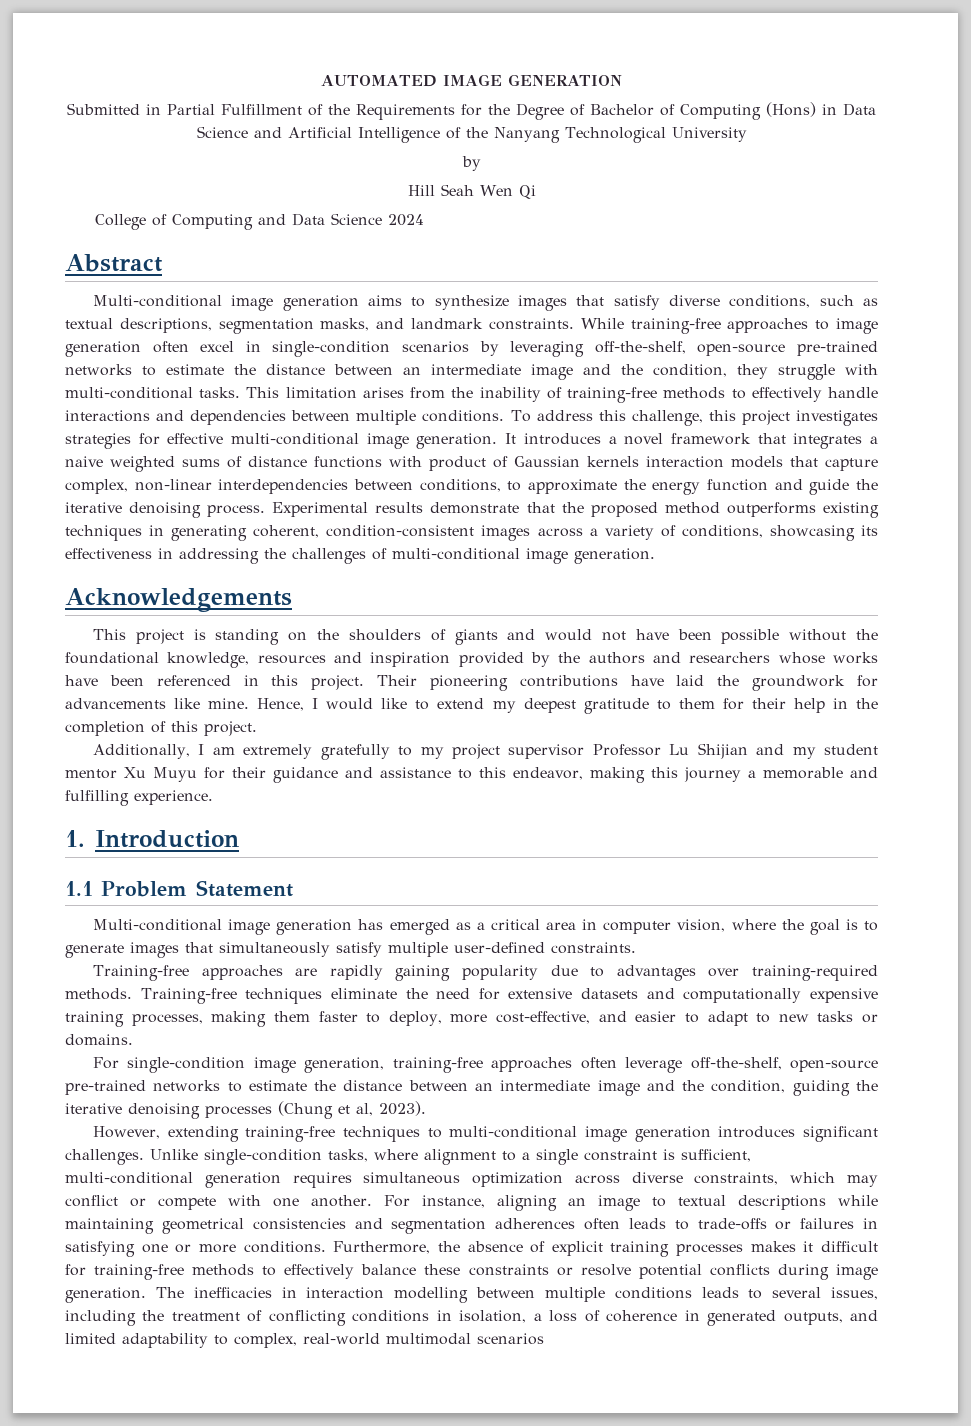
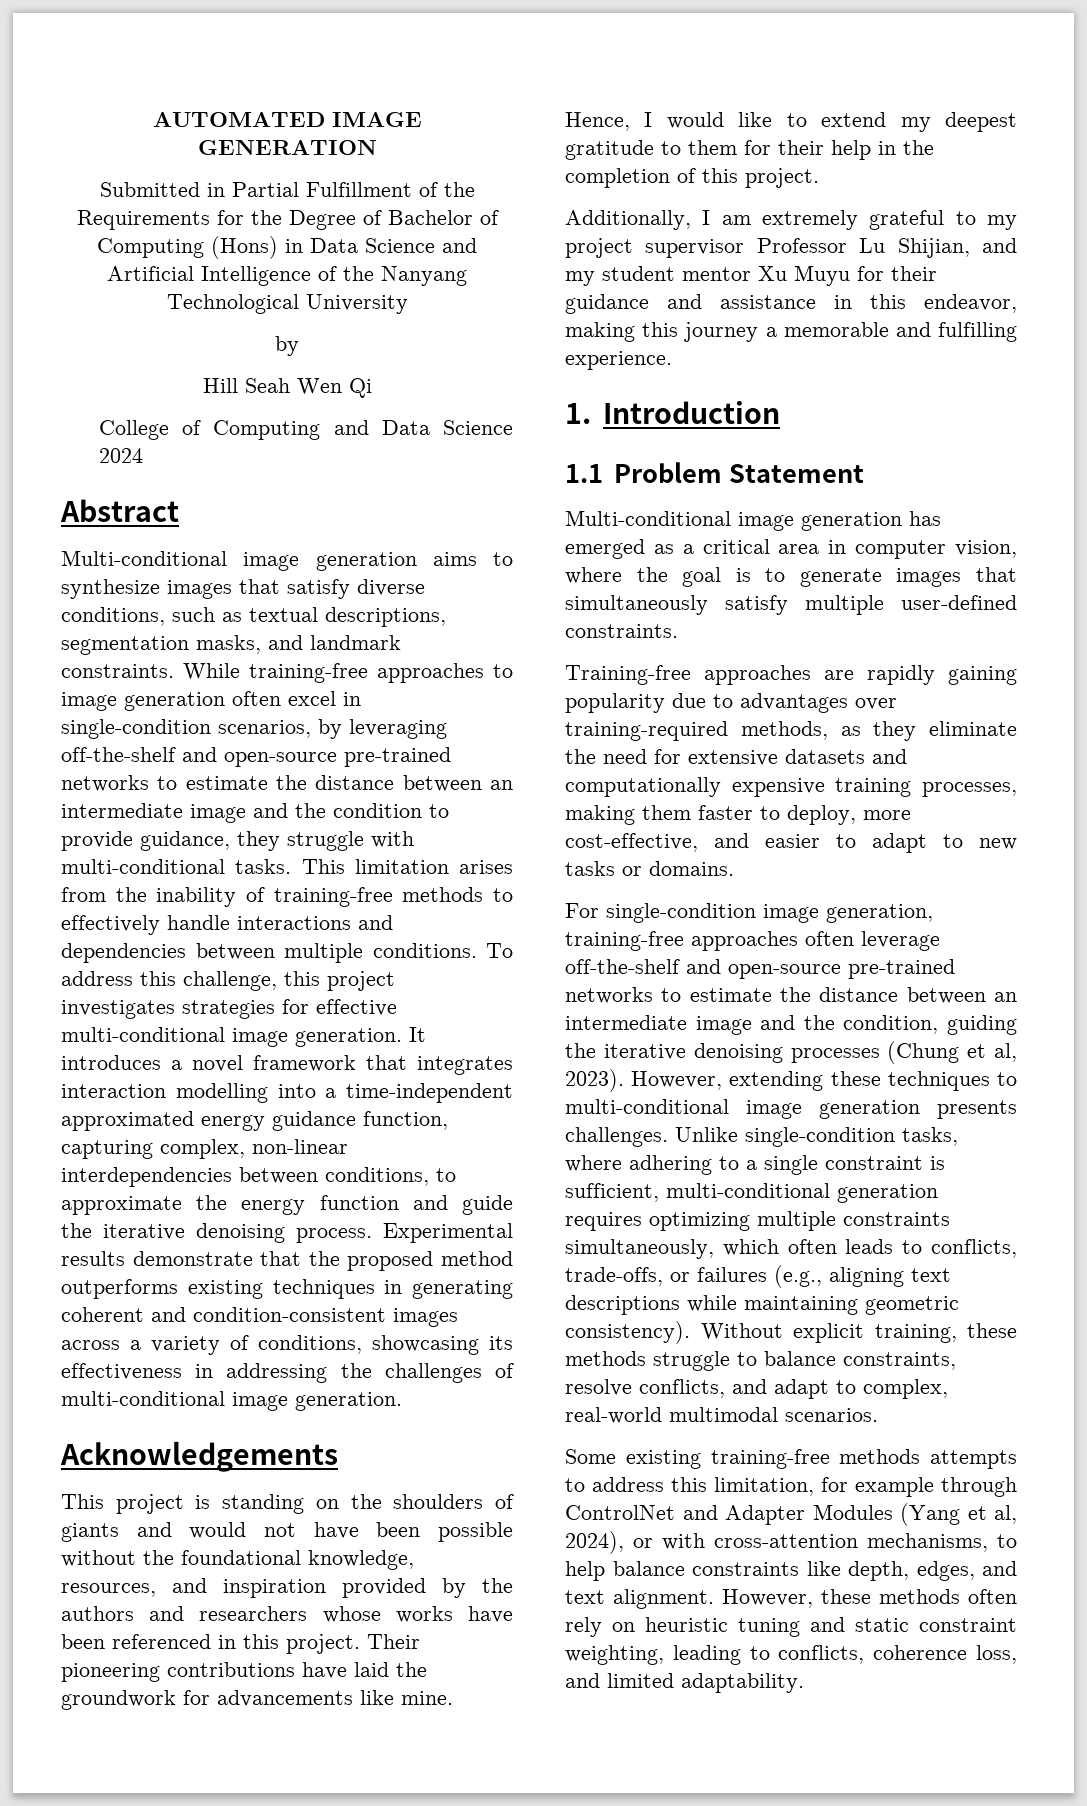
- While training-free approaches to image generation often excel in single-condition scenarios by leveraging off-the-shelf, open-source pre-trained networks to estimate the distance between an intermediate image and the condition, they struggle with multi-conditional tasks.
+ While training-free approaches to image generation often excel in single-condition scenarios, by leveraging off-the-shelf and open-source pre-trained networks to estimate the distance between an intermediate image and the condition to provide guidance, they struggle with multi-conditional tasks.
- It introduces a novel framework that integrates a naive weighted sums of distance functions with product of Gaussian kernels interaction models that capture complex, non-linear interdependencies between conditions, to approximate the energy function and guide the iterative denoising process.
+ It introduces a novel framework that integrates interaction modelling into a time-independent approximated energy guidance function, capturing complex, non-linear interdependencies between conditions, to approximate the energy function and guide the iterative denoising process.
- Experimental results demonstrate that the proposed method outperforms existing techniques in generating coherent, condition-consistent images across a variety of conditions, showcasing its effectiveness in addressing the challenges of multi-conditional image generation.
+ Experimental results demonstrate that the proposed method outperforms existing techniques in generating coherent and condition-consistent images across a variety of conditions, showcasing its effectiveness in addressing the challenges of multi-conditional image generation.
- This project is standing on the shoulders of giants and would not have been possible without the foundational knowledge, resources and inspiration provided by the authors and researchers whose works have been referenced in this project.
+ This project is standing on the shoulders of giants and would not have been possible without the foundational knowledge, resources, and inspiration provided by the authors and researchers whose works have been referenced in this project.
- Additionally, I am extremely gratefully to my project supervisor Professor Lu Shijian and my student mentor Xu Muyu for their guidance and assistance to this endeavor, making this journey a memorable and fulfilling experience.
+ Additionally, I am extremely grateful to my project supervisor Professor Lu Shijian, and my student mentor Xu Muyu for their guidance and assistance in this endeavor, making this journey a memorable and fulfilling experience.
- Training-free approaches are rapidly gaining popularity due to advantages over training-required methods. Training-free techniques eliminate the need for extensive datasets and computationally expensive training processes, making them faster to deploy, more cost-effective, and easier to adapt to new tasks or domains.
+ Training-free approaches are rapidly gaining popularity due to advantages over training-required methods, as they eliminate the need for extensive datasets and computationally expensive training processes, making them faster to deploy, more cost-effective, and easier to adapt to new tasks or domains.
- For single-condition image generation, training-free approaches often leverage off-the-shelf, open-source pre-trained networks to estimate the distance between an intermediate image and the condition, guiding the iterative denoising processes (Chung et al, 2023).
- However, extending training-free techniques to multi-conditional image generation introduces significant challenges.
+ For single-condition image generation, training-free approaches often leverage off-the-shelf and open-source pre-trained networks to estimate the distance between an intermediate image and the condition, guiding the iterative denoising processes (Chung et al, 2023). However, extending these techniques to multi-conditional image generation presents challenges.
- Unlike single-condition tasks, where alignment to a single constraint is sufficient, multi-conditional generation requires simultaneous optimization across diverse constraints, which may conflict or compete with one another. For instance, aligning an image to textual descriptions while maintaining geometrical consistencies and segmentation adherences often leads to trade-offs or failures in satisfying one or more conditions. Furthermore, the absence of explicit training processes makes it difficult for training-free methods to effectively balance these constraints or resolve potential conflicts during image generation. The inefficacies in interaction modelling between multiple conditions leads to several issues, including the treatment of conflicting conditions in isolation, a loss of coherence in generated outputs, and limited adaptability to complex, real-world multimodal scenarios
+ Unlike single-condition tasks, where adhering to a single constraint is sufficient, multi-conditional generation requires optimizing multiple constraints simultaneously, which often leads to conflicts, trade-offs, or failures (e.g., aligning text descriptions while maintaining geometric consistency). Without explicit training, these methods struggle to balance constraints, resolve conflicts, and adapt to complex, real-world multimodal scenarios.
+ Some existing training-free methods attempts to address this limitation, for example through ControlNet and Adapter Modules (Yang et al, 2024), or with cross-attention mechanisms, to help balance constraints like depth, edges, and text alignment. However, these methods often rely on heuristic tuning and static constraint weighting, leading to conflicts, coherence loss, and limited adaptability.

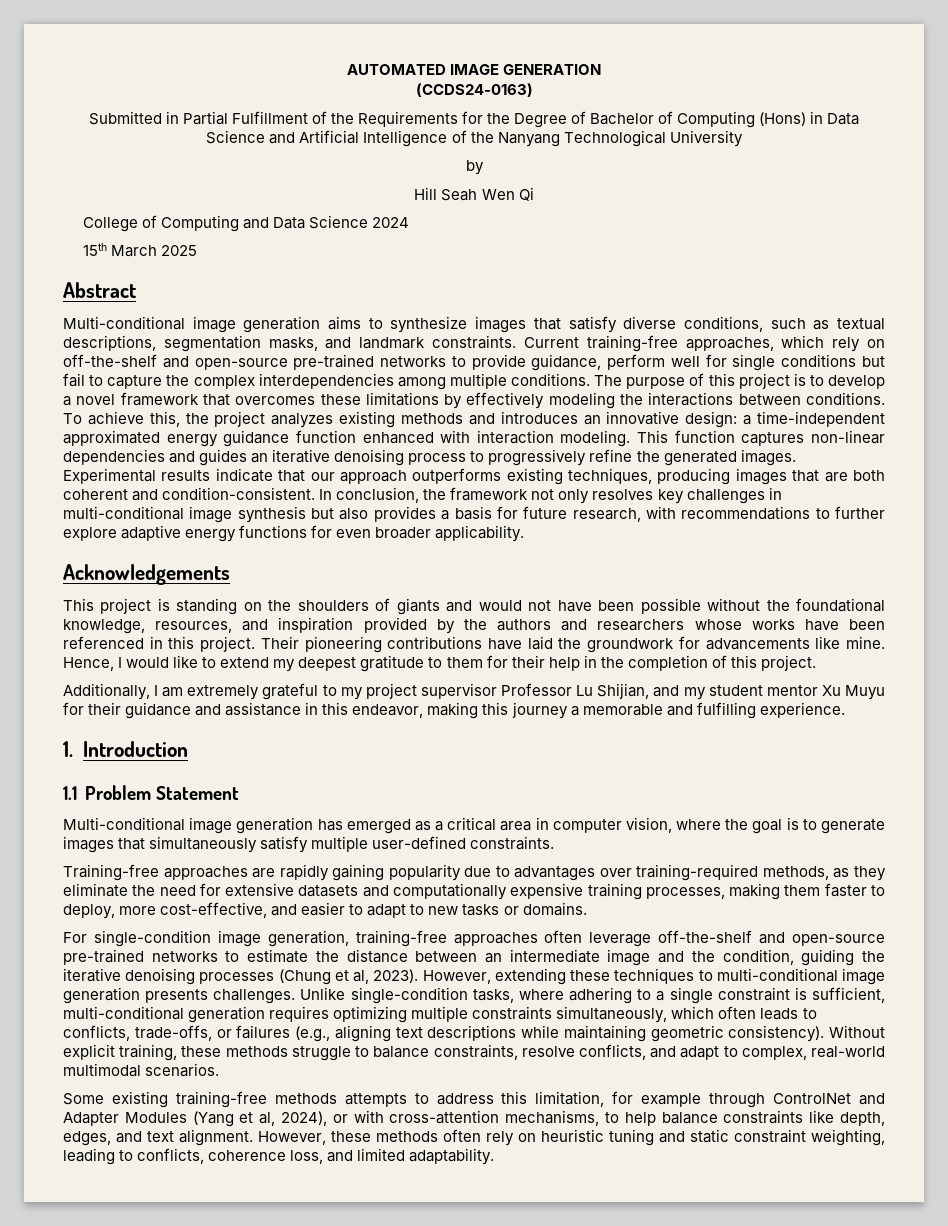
+ (CCDS24-0163)
+ 15th March 2025
- While training-free approaches to image generation often excel in single-condition scenarios, by leveraging off-the-shelf and open-source pre-trained networks to estimate the distance between an intermediate image and the condition to provide guidance, they struggle with multi-conditional tasks. This limitation arises from the inability of training-free methods to effectively handle interactions and dependencies between multiple conditions. To address this challenge, this project investigates strategies for effective multi-conditional image generation. It introduces a novel framework that integrates interaction modelling into a time-independent approximated energy guidance function, capturing complex, non-linear interdependencies between conditions, to approximate the energy function and guide the iterative denoising process. Experimental results demonstrate that the proposed method outperforms existing techniques in generating coherent and condition-consistent images across a variety of conditions, showcasing its effectiveness in addressing the challenges of multi-conditional image generation.
+ Current training-free approaches, which rely on off-the-shelf and open-source pre-trained networks to provide guidance, perform well for single conditions but fail to capture the complex interdependencies among multiple conditions. The purpose of this project is to develop a novel framework that overcomes these limitations by effectively modeling the interactions between conditions. To achieve this, the project analyzes existing methods and introduces an innovative design: a time-independent approximated energy guidance function enhanced with interaction modeling. This function captures non-linear dependencies and guides an iterative denoising process to progressively refine the generated images. Experimental results indicate that our approach outperforms existing techniques, producing images that are both coherent and condition-consistent. In conclusion, the framework not only resolves key challenges in multi-conditional image synthesis but also provides a basis for future research, with recommendations to further explore adaptive energy functions for even broader applicability.

